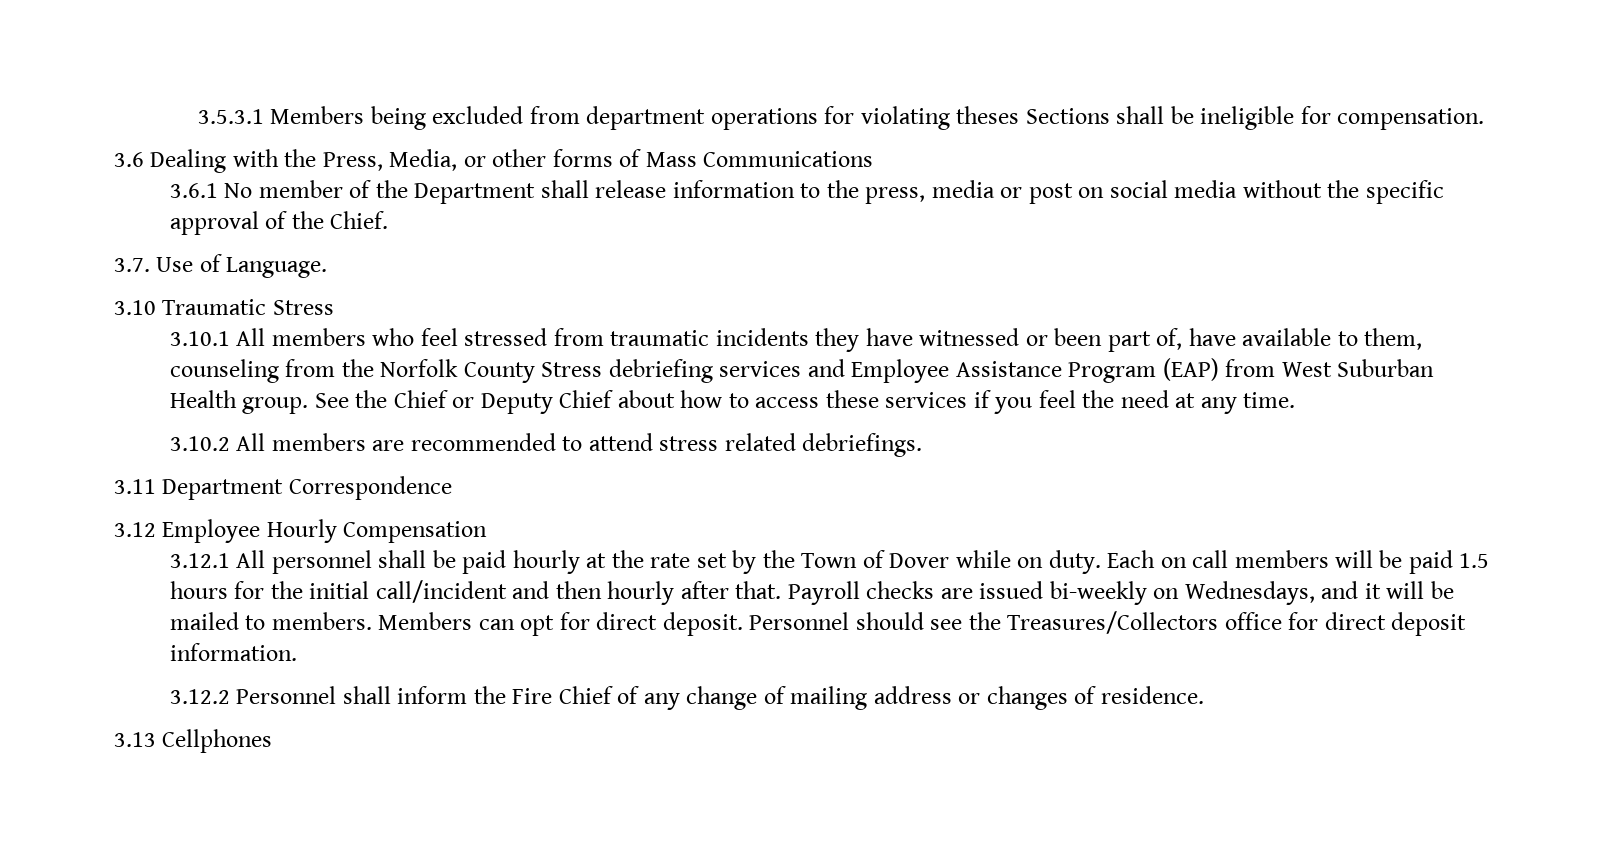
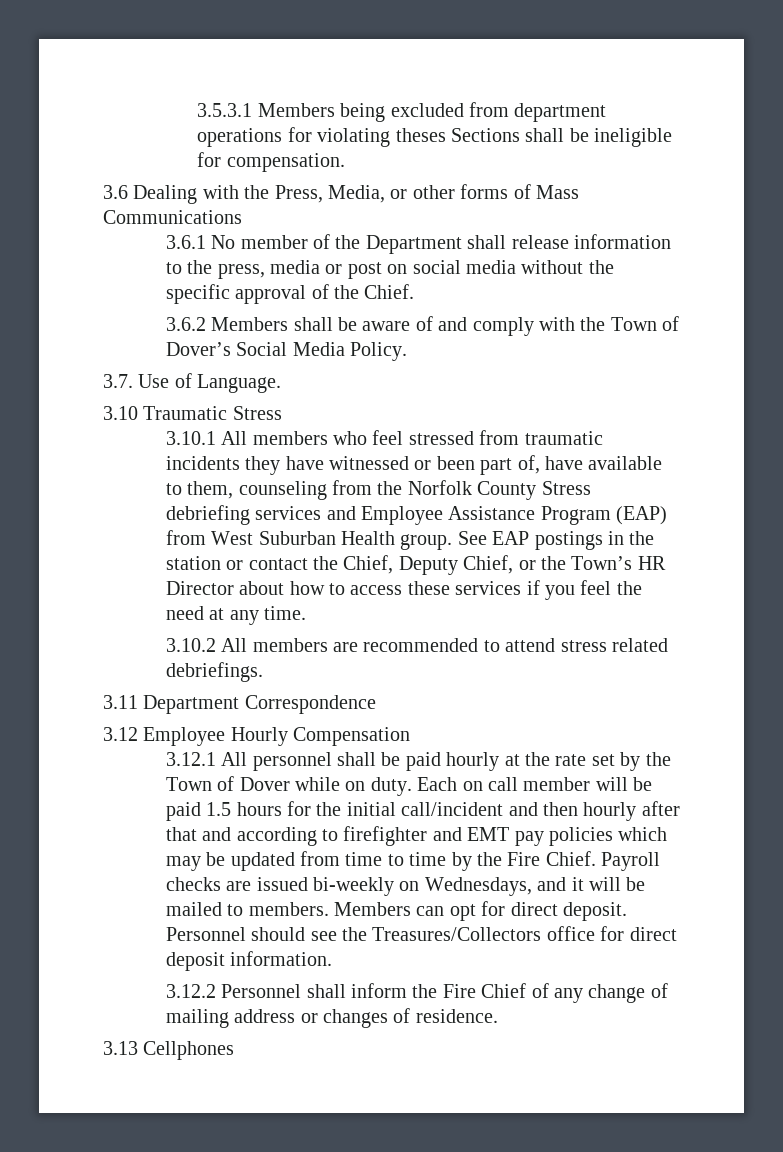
+ 3.6.2 Members shall be aware of and comply with the Town of Dover’s Social Media Policy.
- See the Chief or Deputy Chief about how to access these services if you feel the need at any time.
+ See EAP postings in the station or contact the Chief, Deputy Chief, or the Town’s HR Director about how to access these services if you feel the need at any time.
- Each on call members will be paid 1.5 hours for the initial call/incident and then hourly after that.
+ Each on call member will be paid 1.5 hours for the initial call/incident and then hourly after that and according to firefighter and EMT pay policies which may be updated from time to time by the Fire Chief.

